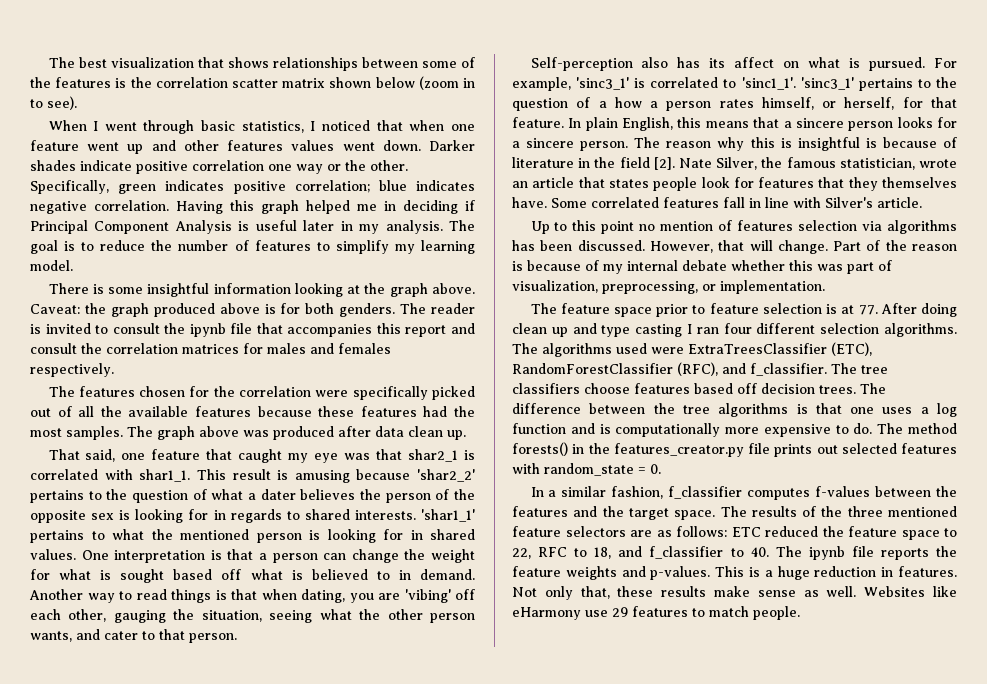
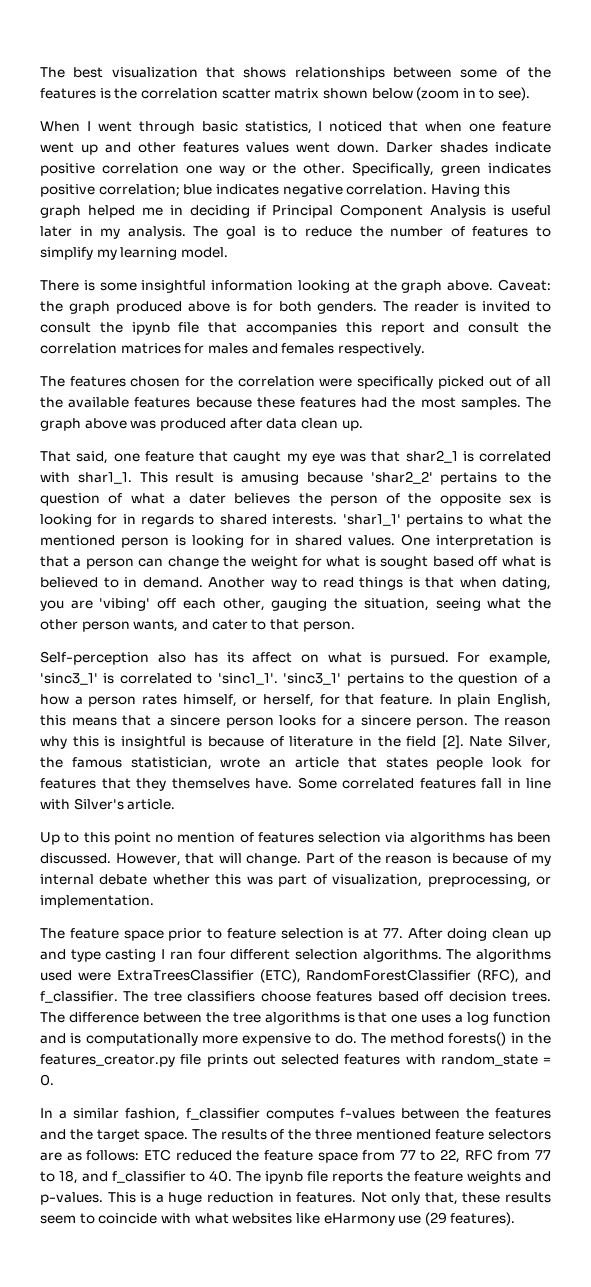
- The results of the three mentioned feature selectors are as follows: ETC reduced the feature space to 22, RFC to 18, and f_classifier to 40. The ipynb file reports the feature weights and p-values.
+ The results of the three mentioned feature selectors are as follows: ETC reduced the feature space from 77 to 22, RFC from 77 to 18, and f_classifier to 40. The ipynb file reports the feature weights and p-values.
- Not only that, these results make sense as well. Websites like eHarmony use 29 features to match people.
+ Not only that, these results seem to coincide with what websites like eHarmony use (29 features).

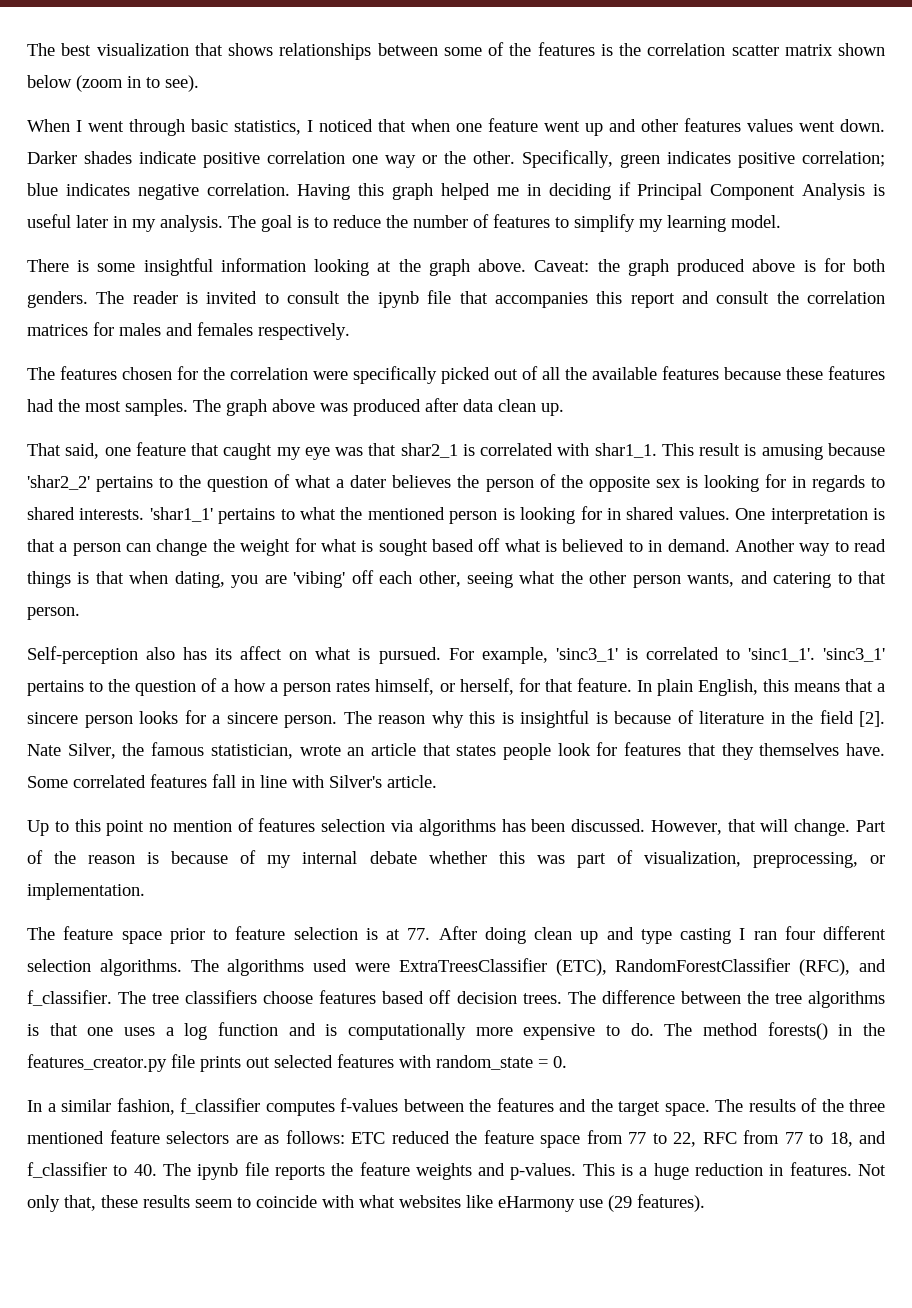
- Another way to read things is that when dating, you are 'vibing' off each other, gauging the situation, seeing what the other person wants, and cater to that person.
+ Another way to read things is that when dating, you are 'vibing' off each other, seeing what the other person wants, and catering to that person.

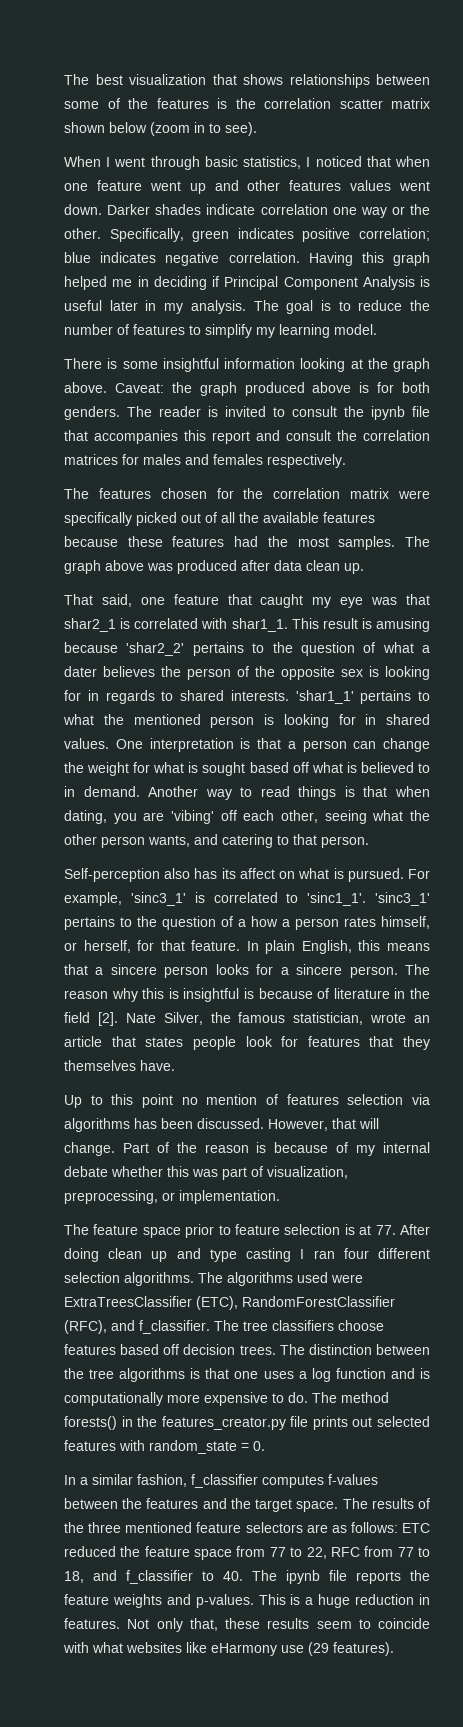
- Darker shades indicate positive correlation one way or the other.
+ Darker shades indicate correlation one way or the other.
- The features chosen for the correlation were specifically picked out of all the available features because these features had the most samples.
+ The features chosen for the correlation matrix were specifically picked out of all the available features because these features had the most samples.
- Some correlated features fall in line with Silver's article.
- The difference between the tree algorithms is that one uses a log function and is computationally more expensive to do.
+ The distinction between the tree algorithms is that one uses a log function and is computationally more expensive to do.

